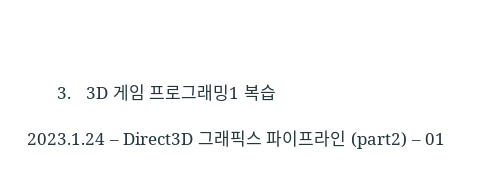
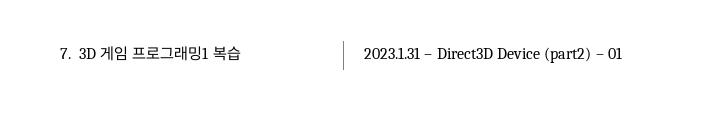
- 3. 3D 게임 프로그래밍1 복습
+ 7. 3D 게임 프로그래밍1 복습
- 2023.1.24 – Direct3D 그래픽스 파이프라인 (part2) – 01
+ 2023.1.31 – Direct3D Device (part2) – 01

